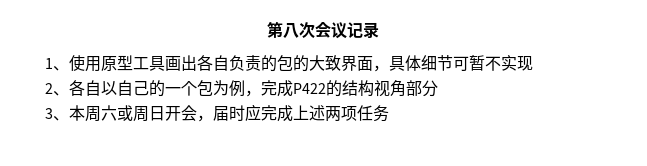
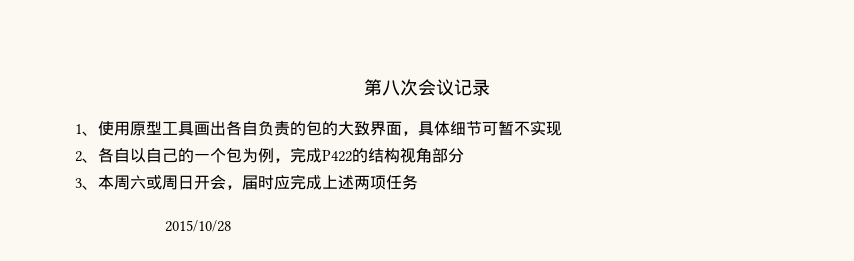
+ 2015/10/28

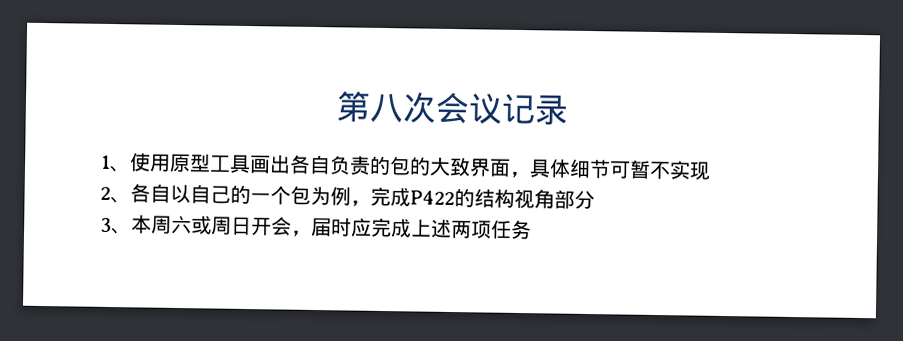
- 2015/10/28

